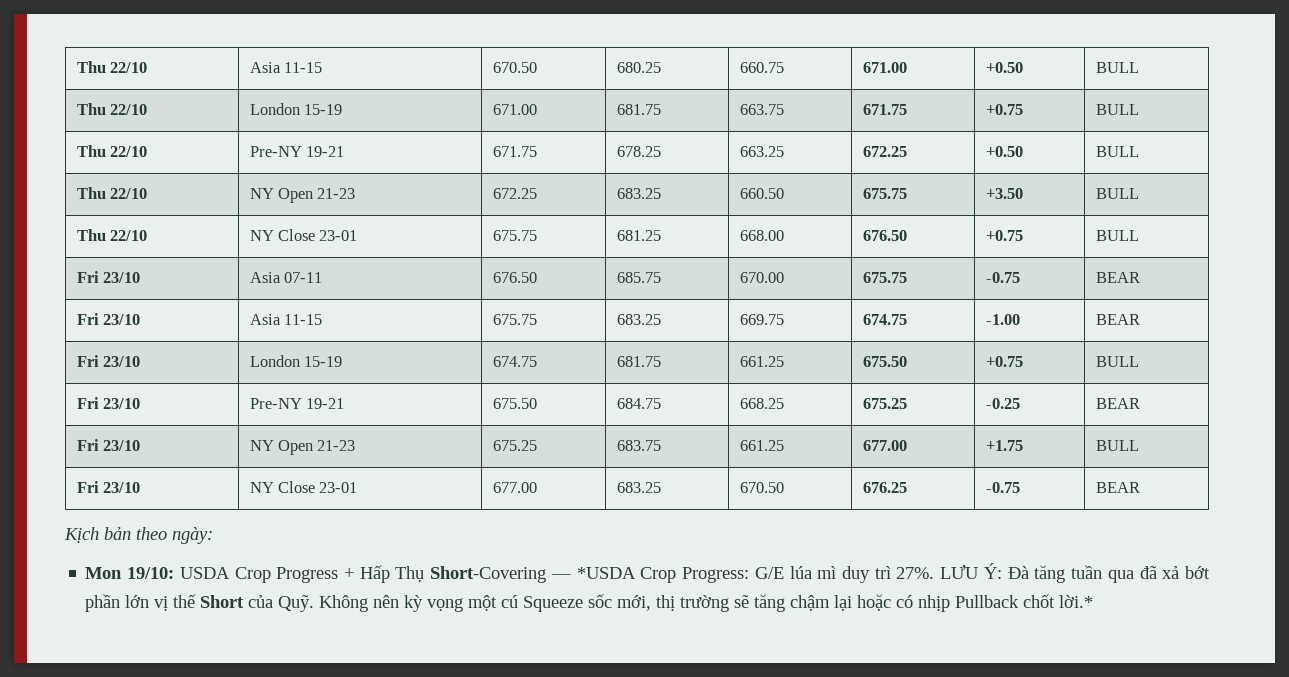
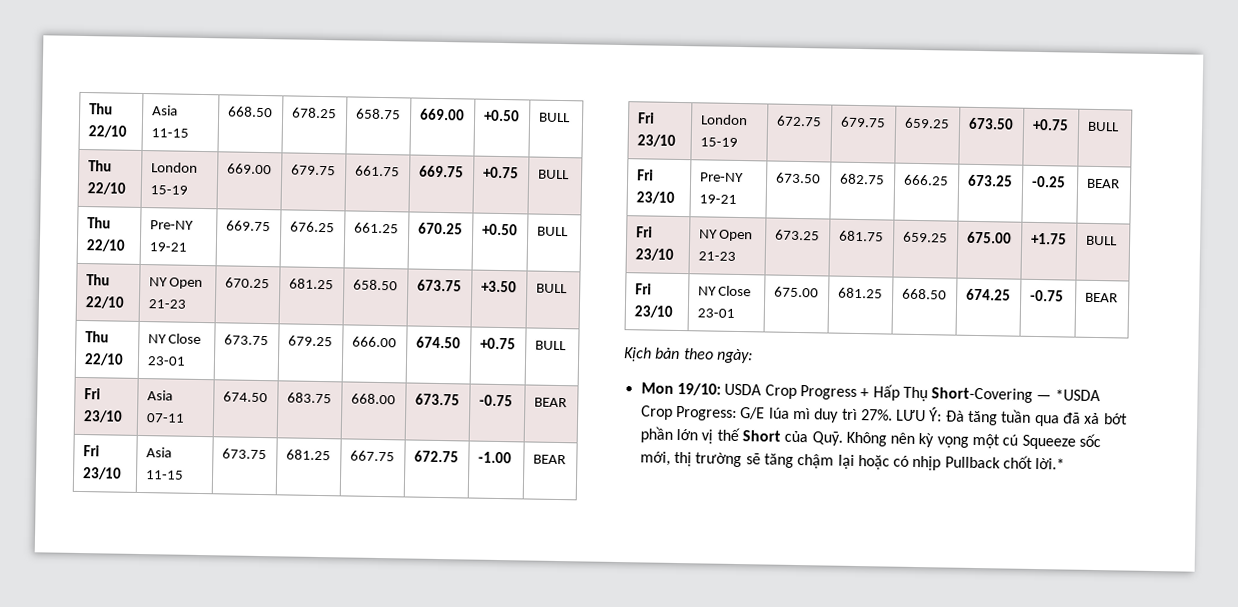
- Thu 22/10 | Asia 11-15 | 670.50 | 680.25 | 660.75 | 671.00 | +0.50 | BULL
+ Thu 22/10 | Asia 11-15 | 668.50 | 678.25 | 658.75 | 669.00 | +0.50 | BULL
- Thu 22/10 | London 15-19 | 671.00 | 681.75 | 663.75 | 671.75 | +0.75 | BULL
+ Thu 22/10 | London 15-19 | 669.00 | 679.75 | 661.75 | 669.75 | +0.75 | BULL
- Thu 22/10 | Pre-NY 19-21 | 671.75 | 678.25 | 663.25 | 672.25 | +0.50 | BULL
+ Thu 22/10 | Pre-NY 19-21 | 669.75 | 676.25 | 661.25 | 670.25 | +0.50 | BULL
- Thu 22/10 | NY Open 21-23 | 672.25 | 683.25 | 660.50 | 675.75 | +3.50 | BULL
+ Thu 22/10 | NY Open 21-23 | 670.25 | 681.25 | 658.50 | 673.75 | +3.50 | BULL
- Thu 22/10 | NY Close 23-01 | 675.75 | 681.25 | 668.00 | 676.50 | +0.75 | BULL
+ Thu 22/10 | NY Close 23-01 | 673.75 | 679.25 | 666.00 | 674.50 | +0.75 | BULL
- Fri 23/10 | Asia 07-11 | 676.50 | 685.75 | 670.00 | 675.75 | -0.75 | BEAR
+ Fri 23/10 | Asia 07-11 | 674.50 | 683.75 | 668.00 | 673.75 | -0.75 | BEAR
- Fri 23/10 | Asia 11-15 | 675.75 | 683.25 | 669.75 | 674.75 | -1.00 | BEAR
+ Fri 23/10 | Asia 11-15 | 673.75 | 681.25 | 667.75 | 672.75 | -1.00 | BEAR
- Fri 23/10 | London 15-19 | 674.75 | 681.75 | 661.25 | 675.50 | +0.75 | BULL
+ Fri 23/10 | London 15-19 | 672.75 | 679.75 | 659.25 | 673.50 | +0.75 | BULL
- Fri 23/10 | Pre-NY 19-21 | 675.50 | 684.75 | 668.25 | 675.25 | -0.25 | BEAR
+ Fri 23/10 | Pre-NY 19-21 | 673.50 | 682.75 | 666.25 | 673.25 | -0.25 | BEAR
- Fri 23/10 | NY Open 21-23 | 675.25 | 683.75 | 661.25 | 677.00 | +1.75 | BULL
+ Fri 23/10 | NY Open 21-23 | 673.25 | 681.75 | 659.25 | 675.00 | +1.75 | BULL
- Fri 23/10 | NY Close 23-01 | 677.00 | 683.25 | 670.50 | 676.25 | -0.75 | BEAR
+ Fri 23/10 | NY Close 23-01 | 675.00 | 681.25 | 668.50 | 674.25 | -0.75 | BEAR

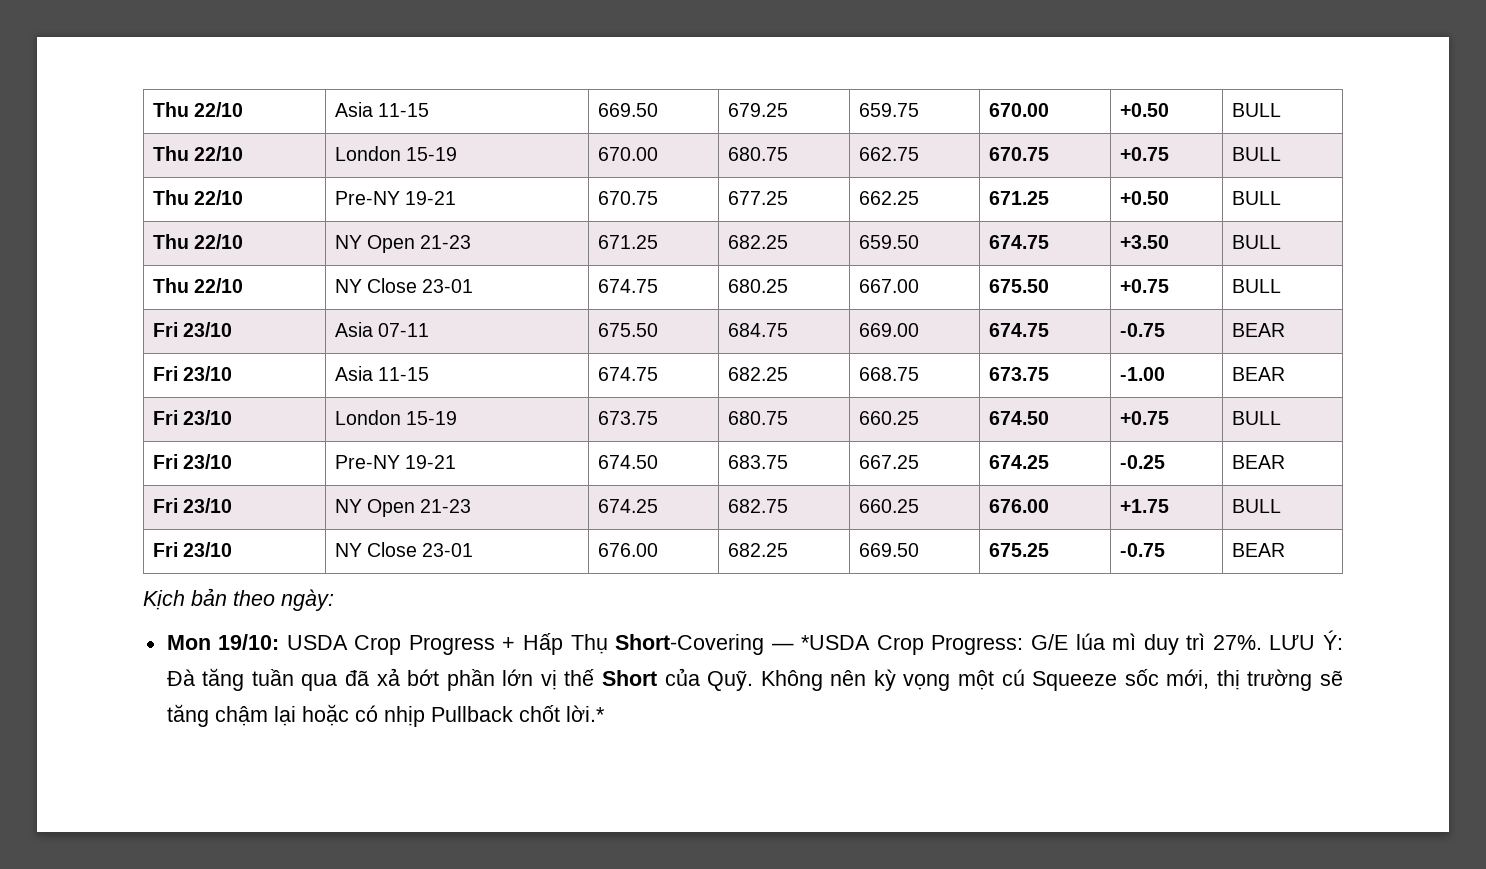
- Thu 22/10 | Asia 11-15 | 668.50 | 678.25 | 658.75 | 669.00 | +0.50 | BULL
+ Thu 22/10 | Asia 11-15 | 669.50 | 679.25 | 659.75 | 670.00 | +0.50 | BULL
- Thu 22/10 | London 15-19 | 669.00 | 679.75 | 661.75 | 669.75 | +0.75 | BULL
+ Thu 22/10 | London 15-19 | 670.00 | 680.75 | 662.75 | 670.75 | +0.75 | BULL
- Thu 22/10 | Pre-NY 19-21 | 669.75 | 676.25 | 661.25 | 670.25 | +0.50 | BULL
+ Thu 22/10 | Pre-NY 19-21 | 670.75 | 677.25 | 662.25 | 671.25 | +0.50 | BULL
- Thu 22/10 | NY Open 21-23 | 670.25 | 681.25 | 658.50 | 673.75 | +3.50 | BULL
+ Thu 22/10 | NY Open 21-23 | 671.25 | 682.25 | 659.50 | 674.75 | +3.50 | BULL
- Thu 22/10 | NY Close 23-01 | 673.75 | 679.25 | 666.00 | 674.50 | +0.75 | BULL
+ Thu 22/10 | NY Close 23-01 | 674.75 | 680.25 | 667.00 | 675.50 | +0.75 | BULL
- Fri 23/10 | Asia 07-11 | 674.50 | 683.75 | 668.00 | 673.75 | -0.75 | BEAR
+ Fri 23/10 | Asia 07-11 | 675.50 | 684.75 | 669.00 | 674.75 | -0.75 | BEAR
- Fri 23/10 | Asia 11-15 | 673.75 | 681.25 | 667.75 | 672.75 | -1.00 | BEAR
+ Fri 23/10 | Asia 11-15 | 674.75 | 682.25 | 668.75 | 673.75 | -1.00 | BEAR
- Fri 23/10 | London 15-19 | 672.75 | 679.75 | 659.25 | 673.50 | +0.75 | BULL
+ Fri 23/10 | London 15-19 | 673.75 | 680.75 | 660.25 | 674.50 | +0.75 | BULL
- Fri 23/10 | Pre-NY 19-21 | 673.50 | 682.75 | 666.25 | 673.25 | -0.25 | BEAR
+ Fri 23/10 | Pre-NY 19-21 | 674.50 | 683.75 | 667.25 | 674.25 | -0.25 | BEAR
- Fri 23/10 | NY Open 21-23 | 673.25 | 681.75 | 659.25 | 675.00 | +1.75 | BULL
+ Fri 23/10 | NY Open 21-23 | 674.25 | 682.75 | 660.25 | 676.00 | +1.75 | BULL
- Fri 23/10 | NY Close 23-01 | 675.00 | 681.25 | 668.50 | 674.25 | -0.75 | BEAR
+ Fri 23/10 | NY Close 23-01 | 676.00 | 682.25 | 669.50 | 675.25 | -0.75 | BEAR

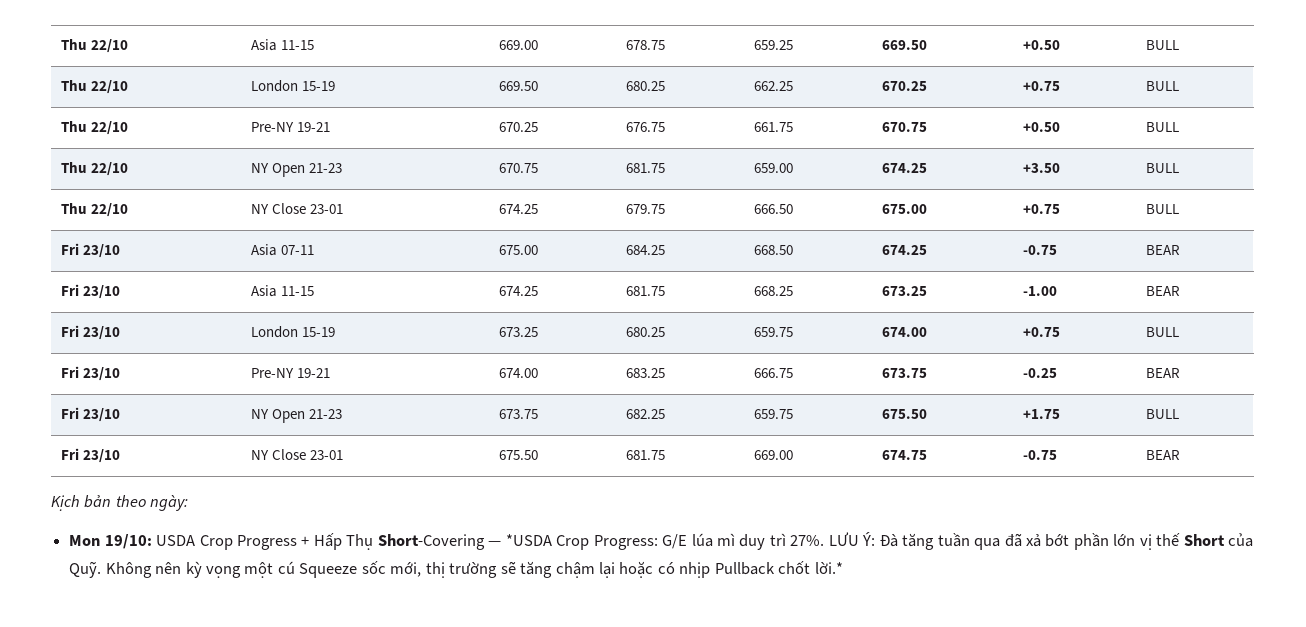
- Thu 22/10 | Asia 11-15 | 669.50 | 679.25 | 659.75 | 670.00 | +0.50 | BULL
+ Thu 22/10 | Asia 11-15 | 669.00 | 678.75 | 659.25 | 669.50 | +0.50 | BULL
- Thu 22/10 | London 15-19 | 670.00 | 680.75 | 662.75 | 670.75 | +0.75 | BULL
+ Thu 22/10 | London 15-19 | 669.50 | 680.25 | 662.25 | 670.25 | +0.75 | BULL
- Thu 22/10 | Pre-NY 19-21 | 670.75 | 677.25 | 662.25 | 671.25 | +0.50 | BULL
+ Thu 22/10 | Pre-NY 19-21 | 670.25 | 676.75 | 661.75 | 670.75 | +0.50 | BULL
- Thu 22/10 | NY Open 21-23 | 671.25 | 682.25 | 659.50 | 674.75 | +3.50 | BULL
+ Thu 22/10 | NY Open 21-23 | 670.75 | 681.75 | 659.00 | 674.25 | +3.50 | BULL
- Thu 22/10 | NY Close 23-01 | 674.75 | 680.25 | 667.00 | 675.50 | +0.75 | BULL
+ Thu 22/10 | NY Close 23-01 | 674.25 | 679.75 | 666.50 | 675.00 | +0.75 | BULL
- Fri 23/10 | Asia 07-11 | 675.50 | 684.75 | 669.00 | 674.75 | -0.75 | BEAR
+ Fri 23/10 | Asia 07-11 | 675.00 | 684.25 | 668.50 | 674.25 | -0.75 | BEAR
- Fri 23/10 | Asia 11-15 | 674.75 | 682.25 | 668.75 | 673.75 | -1.00 | BEAR
+ Fri 23/10 | Asia 11-15 | 674.25 | 681.75 | 668.25 | 673.25 | -1.00 | BEAR
- Fri 23/10 | London 15-19 | 673.75 | 680.75 | 660.25 | 674.50 | +0.75 | BULL
+ Fri 23/10 | London 15-19 | 673.25 | 680.25 | 659.75 | 674.00 | +0.75 | BULL
- Fri 23/10 | Pre-NY 19-21 | 674.50 | 683.75 | 667.25 | 674.25 | -0.25 | BEAR
+ Fri 23/10 | Pre-NY 19-21 | 674.00 | 683.25 | 666.75 | 673.75 | -0.25 | BEAR
- Fri 23/10 | NY Open 21-23 | 674.25 | 682.75 | 660.25 | 676.00 | +1.75 | BULL
+ Fri 23/10 | NY Open 21-23 | 673.75 | 682.25 | 659.75 | 675.50 | +1.75 | BULL
- Fri 23/10 | NY Close 23-01 | 676.00 | 682.25 | 669.50 | 675.25 | -0.75 | BEAR
+ Fri 23/10 | NY Close 23-01 | 675.50 | 681.75 | 669.00 | 674.75 | -0.75 | BEAR

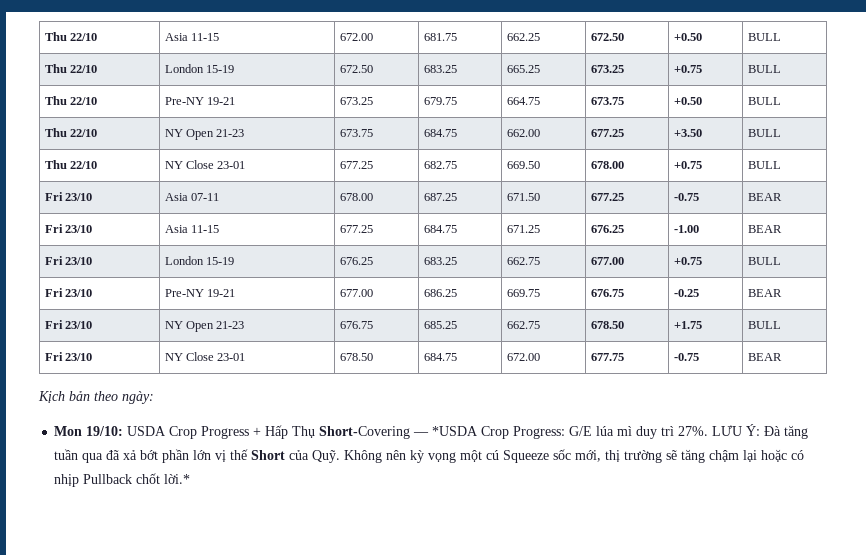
- Thu 22/10 | Asia 11-15 | 669.00 | 678.75 | 659.25 | 669.50 | +0.50 | BULL
+ Thu 22/10 | Asia 11-15 | 672.00 | 681.75 | 662.25 | 672.50 | +0.50 | BULL
- Thu 22/10 | London 15-19 | 669.50 | 680.25 | 662.25 | 670.25 | +0.75 | BULL
+ Thu 22/10 | London 15-19 | 672.50 | 683.25 | 665.25 | 673.25 | +0.75 | BULL
- Thu 22/10 | Pre-NY 19-21 | 670.25 | 676.75 | 661.75 | 670.75 | +0.50 | BULL
+ Thu 22/10 | Pre-NY 19-21 | 673.25 | 679.75 | 664.75 | 673.75 | +0.50 | BULL
- Thu 22/10 | NY Open 21-23 | 670.75 | 681.75 | 659.00 | 674.25 | +3.50 | BULL
+ Thu 22/10 | NY Open 21-23 | 673.75 | 684.75 | 662.00 | 677.25 | +3.50 | BULL
- Thu 22/10 | NY Close 23-01 | 674.25 | 679.75 | 666.50 | 675.00 | +0.75 | BULL
+ Thu 22/10 | NY Close 23-01 | 677.25 | 682.75 | 669.50 | 678.00 | +0.75 | BULL
- Fri 23/10 | Asia 07-11 | 675.00 | 684.25 | 668.50 | 674.25 | -0.75 | BEAR
+ Fri 23/10 | Asia 07-11 | 678.00 | 687.25 | 671.50 | 677.25 | -0.75 | BEAR
- Fri 23/10 | Asia 11-15 | 674.25 | 681.75 | 668.25 | 673.25 | -1.00 | BEAR
+ Fri 23/10 | Asia 11-15 | 677.25 | 684.75 | 671.25 | 676.25 | -1.00 | BEAR
- Fri 23/10 | London 15-19 | 673.25 | 680.25 | 659.75 | 674.00 | +0.75 | BULL
+ Fri 23/10 | London 15-19 | 676.25 | 683.25 | 662.75 | 677.00 | +0.75 | BULL
- Fri 23/10 | Pre-NY 19-21 | 674.00 | 683.25 | 666.75 | 673.75 | -0.25 | BEAR
+ Fri 23/10 | Pre-NY 19-21 | 677.00 | 686.25 | 669.75 | 676.75 | -0.25 | BEAR
- Fri 23/10 | NY Open 21-23 | 673.75 | 682.25 | 659.75 | 675.50 | +1.75 | BULL
+ Fri 23/10 | NY Open 21-23 | 676.75 | 685.25 | 662.75 | 678.50 | +1.75 | BULL
- Fri 23/10 | NY Close 23-01 | 675.50 | 681.75 | 669.00 | 674.75 | -0.75 | BEAR
+ Fri 23/10 | NY Close 23-01 | 678.50 | 684.75 | 672.00 | 677.75 | -0.75 | BEAR

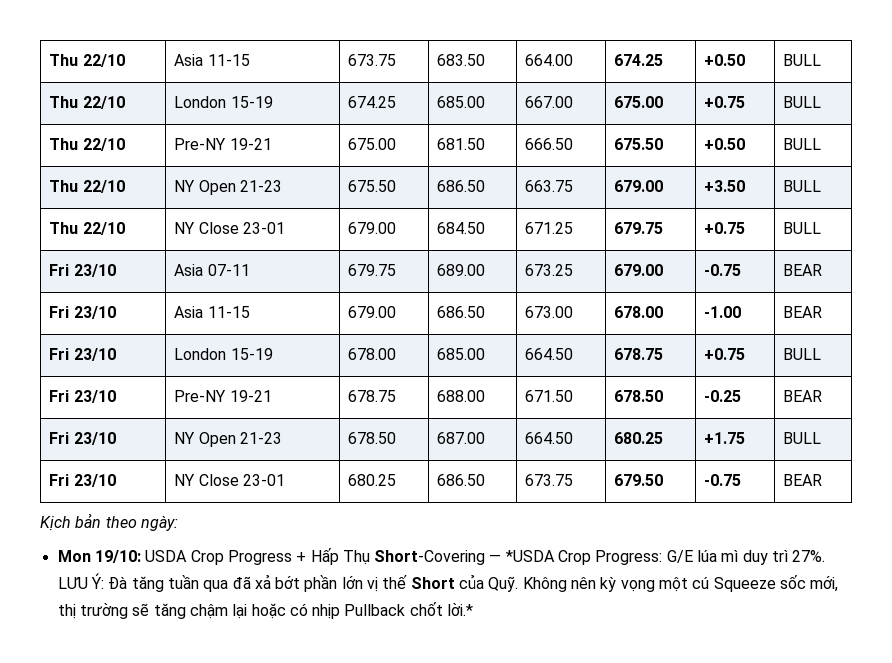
- Thu 22/10 | Asia 11-15 | 672.00 | 681.75 | 662.25 | 672.50 | +0.50 | BULL
+ Thu 22/10 | Asia 11-15 | 673.75 | 683.50 | 664.00 | 674.25 | +0.50 | BULL
- Thu 22/10 | London 15-19 | 672.50 | 683.25 | 665.25 | 673.25 | +0.75 | BULL
+ Thu 22/10 | London 15-19 | 674.25 | 685.00 | 667.00 | 675.00 | +0.75 | BULL
- Thu 22/10 | Pre-NY 19-21 | 673.25 | 679.75 | 664.75 | 673.75 | +0.50 | BULL
+ Thu 22/10 | Pre-NY 19-21 | 675.00 | 681.50 | 666.50 | 675.50 | +0.50 | BULL
- Thu 22/10 | NY Open 21-23 | 673.75 | 684.75 | 662.00 | 677.25 | +3.50 | BULL
+ Thu 22/10 | NY Open 21-23 | 675.50 | 686.50 | 663.75 | 679.00 | +3.50 | BULL
- Thu 22/10 | NY Close 23-01 | 677.25 | 682.75 | 669.50 | 678.00 | +0.75 | BULL
+ Thu 22/10 | NY Close 23-01 | 679.00 | 684.50 | 671.25 | 679.75 | +0.75 | BULL
- Fri 23/10 | Asia 07-11 | 678.00 | 687.25 | 671.50 | 677.25 | -0.75 | BEAR
+ Fri 23/10 | Asia 07-11 | 679.75 | 689.00 | 673.25 | 679.00 | -0.75 | BEAR
- Fri 23/10 | Asia 11-15 | 677.25 | 684.75 | 671.25 | 676.25 | -1.00 | BEAR
+ Fri 23/10 | Asia 11-15 | 679.00 | 686.50 | 673.00 | 678.00 | -1.00 | BEAR
- Fri 23/10 | London 15-19 | 676.25 | 683.25 | 662.75 | 677.00 | +0.75 | BULL
+ Fri 23/10 | London 15-19 | 678.00 | 685.00 | 664.50 | 678.75 | +0.75 | BULL
- Fri 23/10 | Pre-NY 19-21 | 677.00 | 686.25 | 669.75 | 676.75 | -0.25 | BEAR
+ Fri 23/10 | Pre-NY 19-21 | 678.75 | 688.00 | 671.50 | 678.50 | -0.25 | BEAR
- Fri 23/10 | NY Open 21-23 | 676.75 | 685.25 | 662.75 | 678.50 | +1.75 | BULL
+ Fri 23/10 | NY Open 21-23 | 678.50 | 687.00 | 664.50 | 680.25 | +1.75 | BULL
- Fri 23/10 | NY Close 23-01 | 678.50 | 684.75 | 672.00 | 677.75 | -0.75 | BEAR
+ Fri 23/10 | NY Close 23-01 | 680.25 | 686.50 | 673.75 | 679.50 | -0.75 | BEAR

